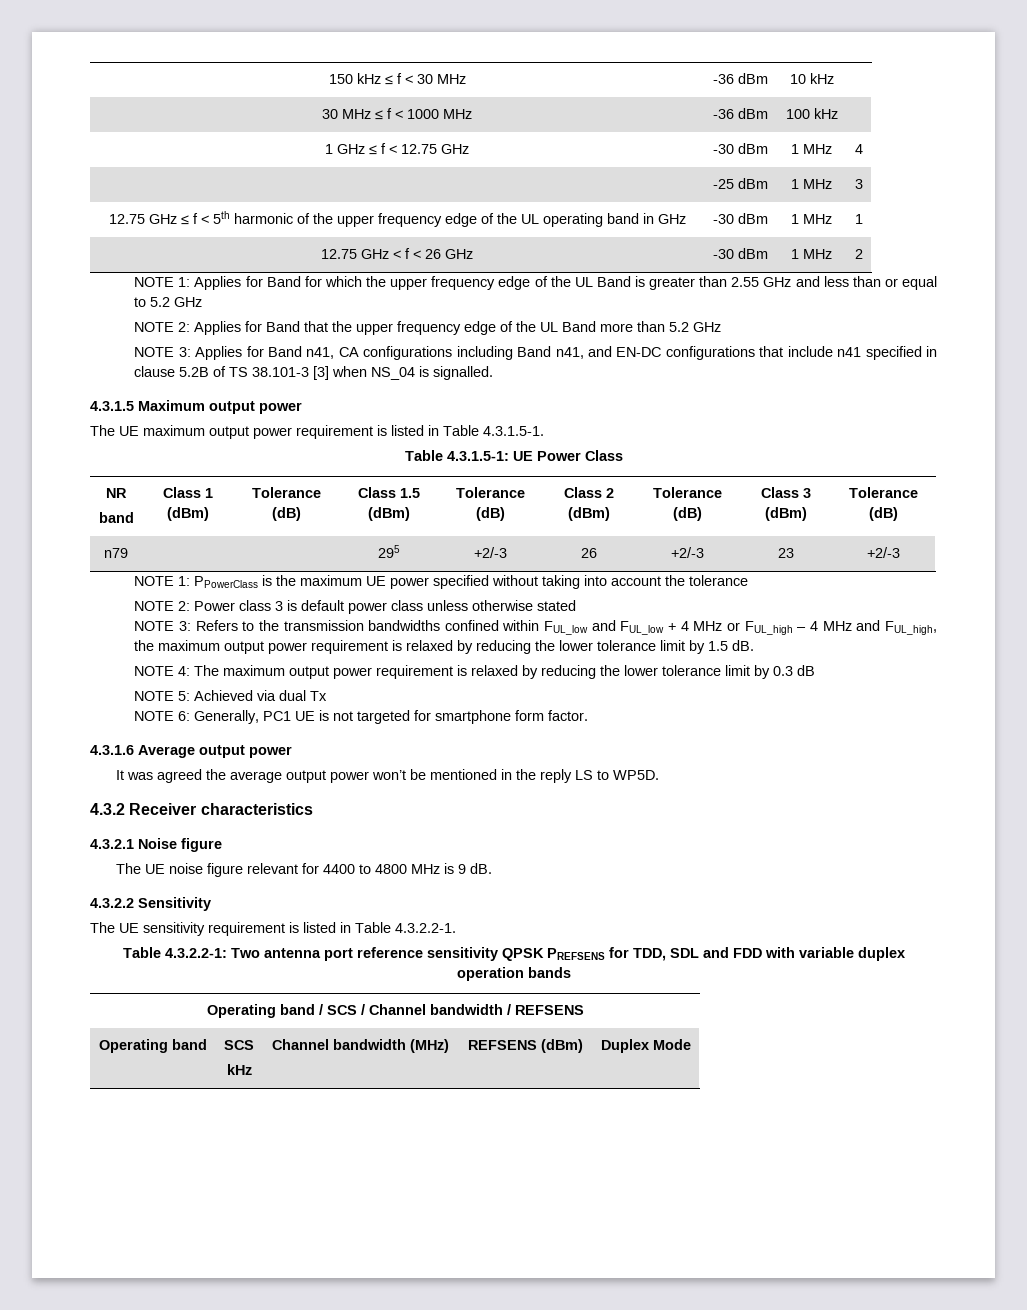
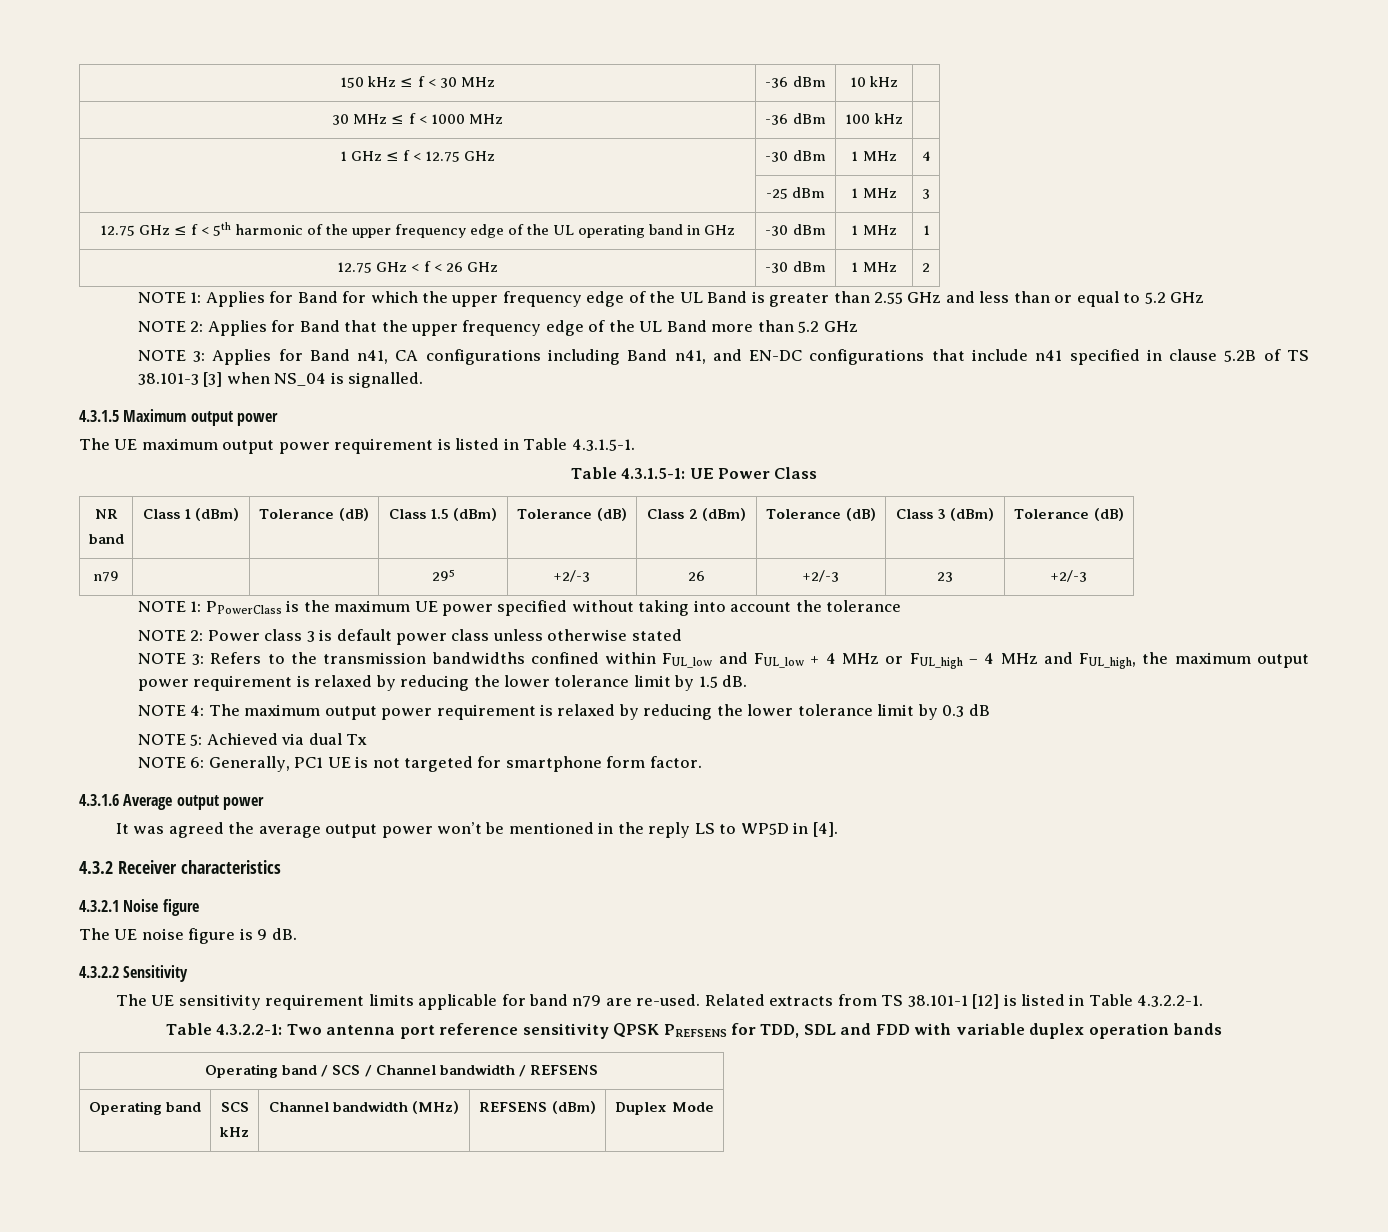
- It was agreed the average output power won’t be mentioned in the reply LS to WP5D.
+ It was agreed the average output power won’t be mentioned in the reply LS to WP5D in [4].
- The UE noise figure relevant for 4400 to 4800 MHz is 9 dB.
+ The UE noise figure is 9 dB.
- The UE sensitivity requirement is listed in Table 4.3.2.2-1.
+ The UE sensitivity requirement limits applicable for band n79 are re-used. Related extracts from TS 38.101-1 [12] is listed in Table 4.3.2.2-1.

